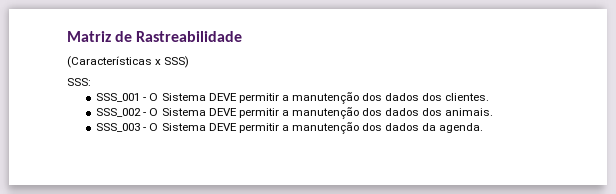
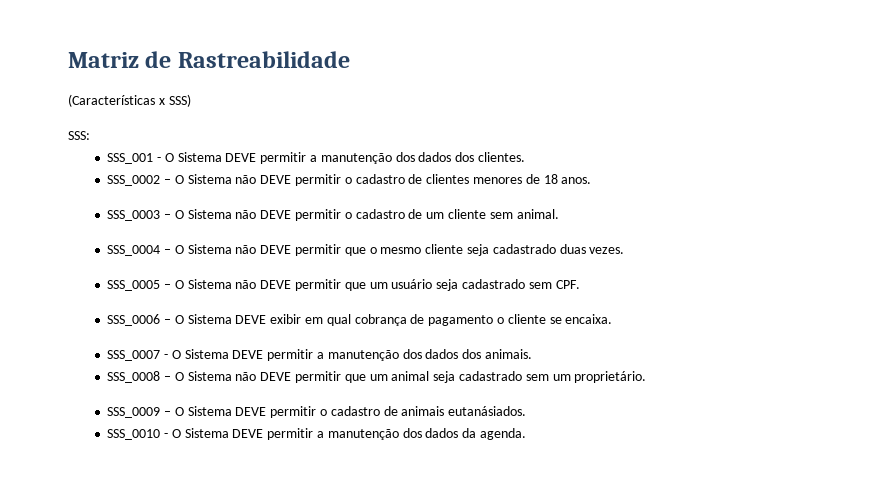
- SSS_002 - O Sistema DEVE permitir a manutenção dos dados dos animais.
+ SSS_0002 – O Sistema não DEVE permitir o cadastro de clientes menores de 18 anos.
+ SSS_0003 – O Sistema não DEVE permitir o cadastro de um cliente sem animal.
+ SSS_0004 – O Sistema não DEVE permitir que o mesmo cliente seja cadastrado duas vezes.
+ SSS_0005 – O Sistema não DEVE permitir que um usuário seja cadastrado sem CPF.
+ SSS_0006 – O Sistema DEVE exibir em qual cobrança de pagamento o cliente se encaixa.
+ SSS_0007 - O Sistema DEVE permitir a manutenção dos dados dos animais.
- SSS_003 - O Sistema DEVE permitir a manutenção dos dados da agenda.
+ SSS_0008 – O Sistema não DEVE permitir que um animal seja cadastrado sem um proprietário.
+ SSS_0009 – O Sistema DEVE permitir o cadastro de animais eutanásiados.
+ SSS_0010 - O Sistema DEVE permitir a manutenção dos dados da agenda.

